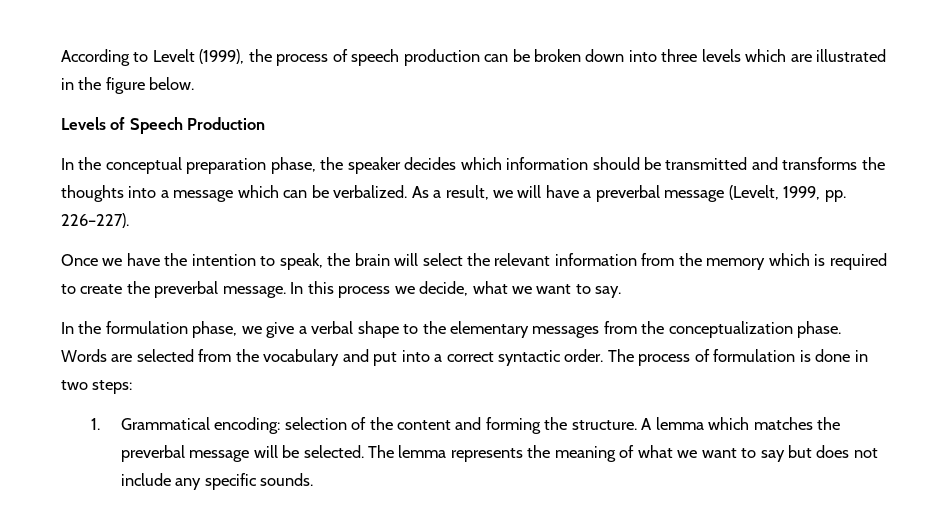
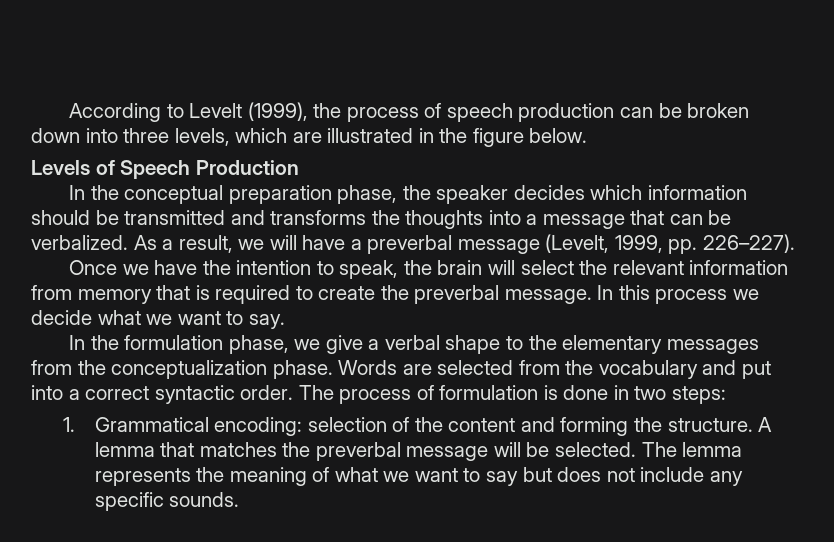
- According to Levelt (1999), the process of speech production can be broken down into three levels which are illustrated in the figure below.
+ According to Levelt (1999), the process of speech production can be broken down into three levels, which are illustrated in the figure below.
- In the conceptual preparation phase, the speaker decides which information should be transmitted and transforms the thoughts into a message which can be verbalized.
+ In the conceptual preparation phase, the speaker decides which information should be transmitted and transforms the thoughts into a message that can be verbalized.
- Once we have the intention to speak, the brain will select the relevant information from the memory which is required to create the preverbal message.
+ Once we have the intention to speak, the brain will select the relevant information from memory that is required to create the preverbal message.
- In this process we decide, what we want to say.
+ In this process we decide what we want to say.
- A lemma which matches the preverbal message will be selected.
+ A lemma that matches the preverbal message will be selected.

